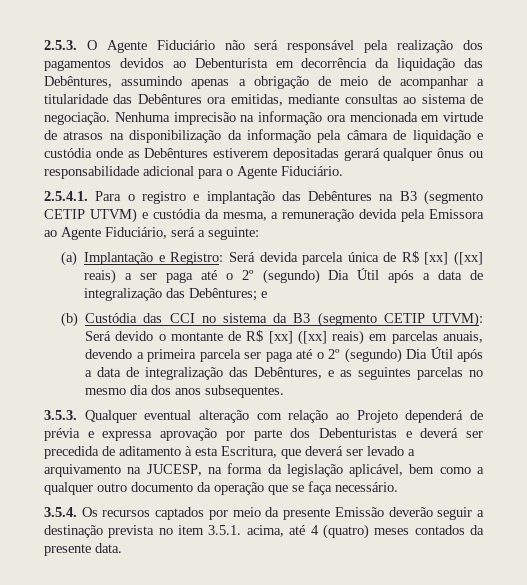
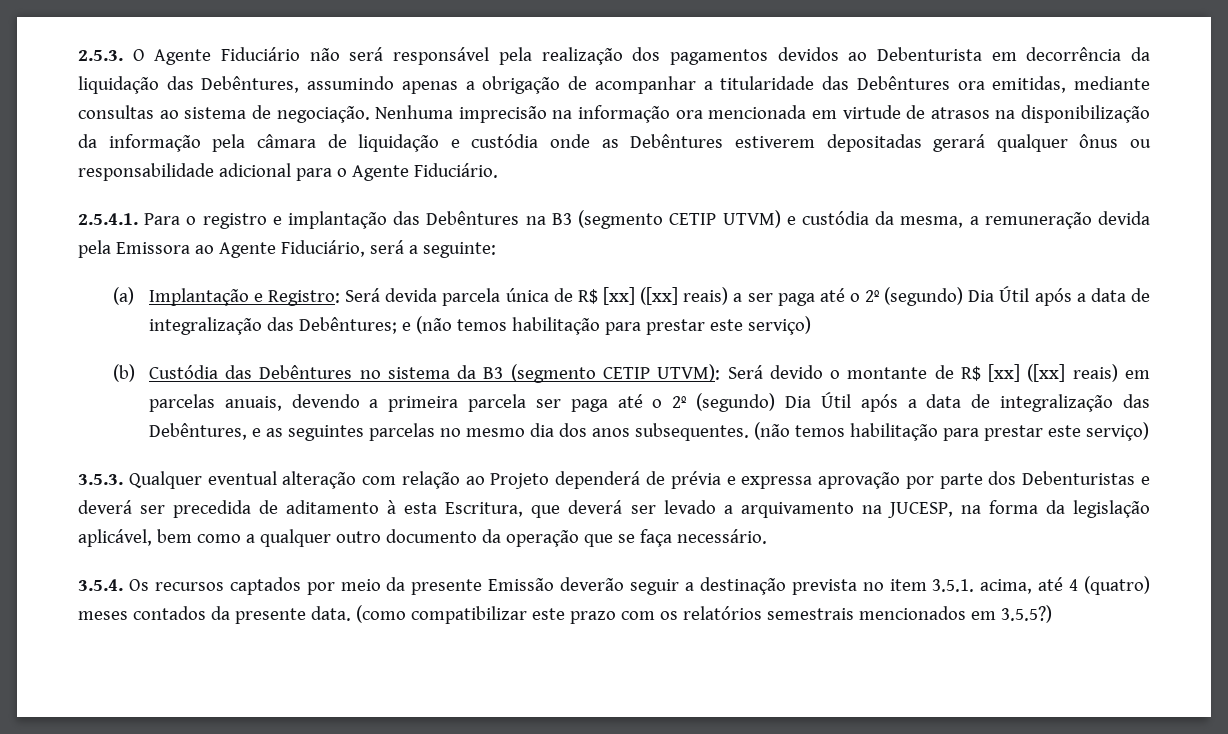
- 2.5.3. O Agente Fiduciário não será responsável pela realização dos pagamentos devidos ao Debenturista em decorrência da liquidação das Debêntures, assumindo apenas a obrigação de meio de acompanhar a titularidade das Debêntures ora emitidas, mediante consultas ao sistema de negociação.
+ 2.5.3. O Agente Fiduciário não será responsável pela realização dos pagamentos devidos ao Debenturista em decorrência da liquidação das Debêntures, assumindo apenas a obrigação de acompanhar a titularidade das Debêntures ora emitidas, mediante consultas ao sistema de negociação.
- (a) Implantação e Registro: Será devida parcela única de R$ [xx] ([xx] reais) a ser paga até o 2º (segundo) Dia Útil após a data de integralização das Debêntures; e
+ (a) Implantação e Registro: Será devida parcela única de R$ [xx] ([xx] reais) a ser paga até o 2º (segundo) Dia Útil após a data de integralização das Debêntures; e (não temos habilitação para prestar este serviço)
- (b) Custódia das CCI no sistema da B3 (segmento CETIP UTVM): Será devido o montante de R$ [xx] ([xx] reais) em parcelas anuais, devendo a primeira parcela ser paga até o 2º (segundo) Dia Útil após a data de integralização das Debêntures, e as seguintes parcelas no mesmo dia dos anos subsequentes.
+ (b) Custódia das Debêntures no sistema da B3 (segmento CETIP UTVM): Será devido o montante de R$ [xx] ([xx] reais) em parcelas anuais, devendo a primeira parcela ser paga até o 2º (segundo) Dia Útil após a data de integralização das Debêntures, e as seguintes parcelas no mesmo dia dos anos subsequentes. (não temos habilitação para prestar este serviço)
+ (como compatibilizar este prazo com os relatórios semestrais mencionados em 3.5.5?)

